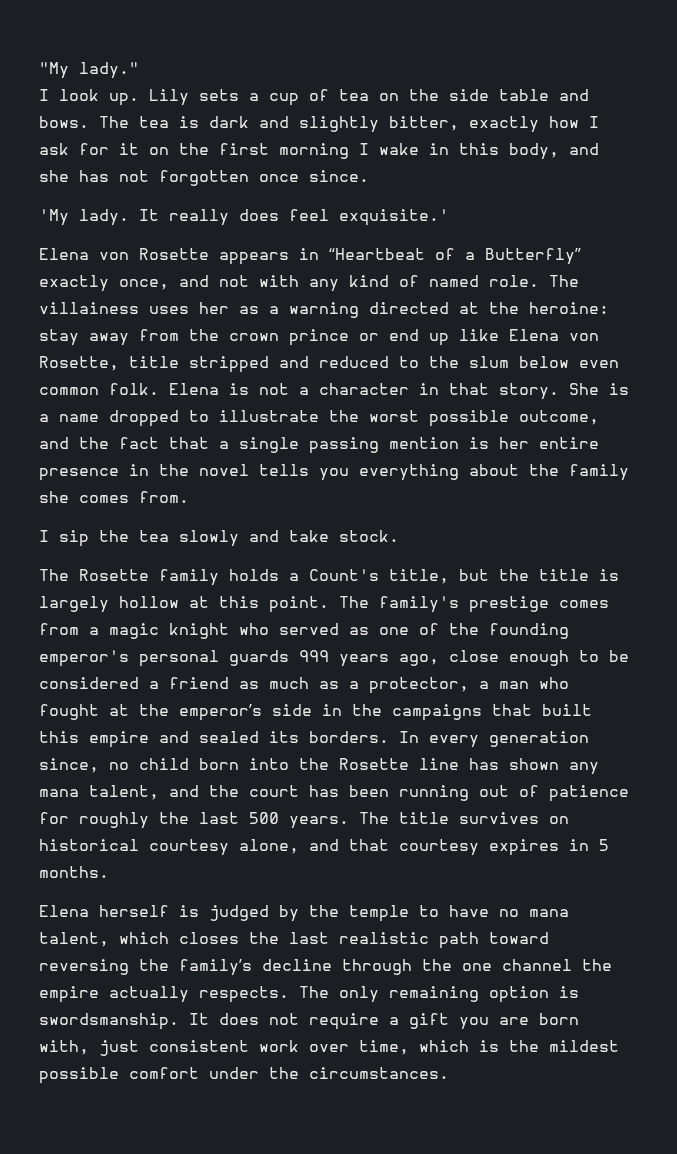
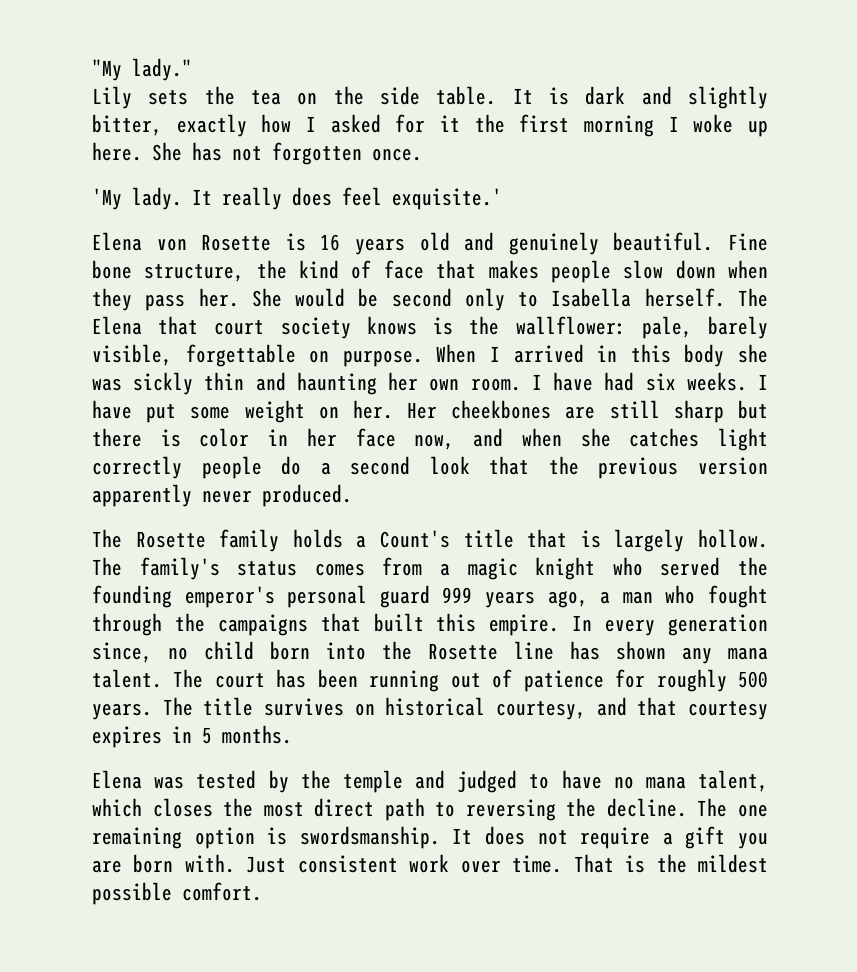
- I look up. Lily sets a cup of tea on the side table and bows. The tea is dark and slightly bitter, exactly how I ask for it on the first morning I wake in this body, and she has not forgotten once since.
+ Lily sets the tea on the side table. It is dark and slightly bitter, exactly how I asked for it the first morning I woke up here. She has not forgotten once.
- Elena von Rosette appears in “Heartbeat of a Butterfly” exactly once, and not with any kind of named role. The villainess uses her as a warning directed at the heroine: stay away from the crown prince or end up like Elena von Rosette, title stripped and reduced to the slum below even common folk. Elena is not a character in that story. She is a name dropped to illustrate the worst possible outcome, and the fact that a single passing mention is her entire presence in the novel tells you everything about the family she comes from.
- I sip the tea slowly and take stock.
+ Elena von Rosette is 16 years old and genuinely beautiful. Fine bone structure, the kind of face that makes people slow down when they pass her. She would be second only to Isabella herself. The Elena that court society knows is the wallflower: pale, barely visible, forgettable on purpose. When I arrived in this body she was sickly thin and haunting her own room. I have had six weeks. I have put some weight on her. Her cheekbones are still sharp but there is color in her face now, and when she catches light correctly people do a second look that the previous version apparently never produced.
- The Rosette family holds a Count's title, but the title is largely hollow at this point.
+ The Rosette family holds a Count's title that is largely hollow.
- The family's prestige comes from a magic knight who served as one of the founding emperor's personal guards 999 years ago, close enough to be considered a friend as much as a protector, a man who fought at the emperor’s side in the campaigns that built this empire and sealed its borders.
+ The family's status comes from a magic knight who served the founding emperor's personal guard 999 years ago, a man who fought through the campaigns that built this empire.
- In every generation since, no child born into the Rosette line has shown any mana talent, and the court has been running out of patience for roughly the last 500 years.
+ In every generation since, no child born into the Rosette line has shown any mana talent. The court has been running out of patience for roughly 500 years.
- The title survives on historical courtesy alone, and that courtesy expires in 5 months.
+ The title survives on historical courtesy, and that courtesy expires in 5 months.
- Elena herself is judged by the temple to have no mana talent, which closes the last realistic path toward reversing the family’s decline through the one channel the empire actually respects. The only remaining option is swordsmanship.
+ Elena was tested by the temple and judged to have no mana talent, which closes the most direct path to reversing the decline. The one remaining option is swordsmanship.
- It does not require a gift you are born with, just consistent work over time, which is the mildest possible comfort under the circumstances.
+ It does not require a gift you are born with. Just consistent work over time. That is the mildest possible comfort.

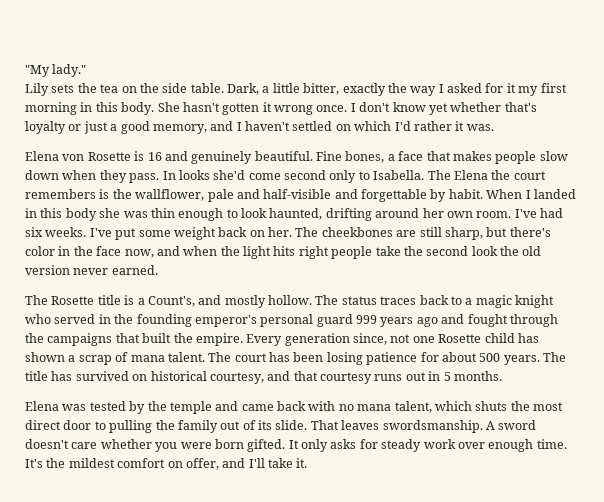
- It is dark and slightly bitter, exactly how I asked for it the first morning I woke up here. She has not forgotten once.
- 'My lady. It really does feel exquisite.'
+ Dark, a little bitter, exactly the way I asked for it my first morning in this body. She hasn't gotten it wrong once. I don't know yet whether that's loyalty or just a good memory, and I haven't settled on which I'd rather it was.
- Elena von Rosette is 16 years old and genuinely beautiful.
+ Elena von Rosette is 16 and genuinely beautiful.
- Fine bone structure, the kind of face that makes people slow down when they pass her. She would be second only to Isabella herself. The Elena that court society knows is the wallflower: pale, barely visible, forgettable on purpose.
+ Fine bones, a face that makes people slow down when they pass. In looks she'd come second only to Isabella. The Elena the court remembers is the wallflower, pale and half-visible and forgettable by habit.
- When I arrived in this body she was sickly thin and haunting her own room.
+ When I landed in this body she was thin enough to look haunted, drifting around her own room.
- I have had six weeks.
+ I've had six weeks.
- I have put some weight on her.
+ I've put some weight back on her.
- Her cheekbones are still sharp but there is color in her face now, and when she catches light correctly people do a second look that the previous version apparently never produced.
- The Rosette family holds a Count's title that is largely hollow. The family's status comes from a magic knight who served the founding emperor's personal guard 999 years ago, a man who fought through the campaigns that built this empire. In every generation since, no child born into the Rosette line has shown any mana talent.
+ The cheekbones are still sharp, but there's color in the face now, and when the light hits right people take the second look the old version never earned.
+ The Rosette title is a Count's, and mostly hollow. The status traces back to a magic knight who served in the founding emperor's personal guard 999 years ago and fought through the campaigns that built the empire. Every generation since, not one Rosette child has shown a scrap of mana talent.
- The court has been running out of patience for roughly 500 years.
+ The court has been losing patience for about 500 years.
- The title survives on historical courtesy, and that courtesy expires in 5 months.
+ The title has survived on historical courtesy, and that courtesy runs out in 5 months.
- Elena was tested by the temple and judged to have no mana talent, which closes the most direct path to reversing the decline. The one remaining option is swordsmanship. It does not require a gift you are born with. Just consistent work over time. That is the mildest possible comfort.
+ Elena was tested by the temple and came back with no mana talent, which shuts the most direct door to pulling the family out of its slide. That leaves swordsmanship. A sword doesn't care whether you were born gifted. It only asks for steady work over enough time. It's the mildest comfort on offer, and I'll take it.

